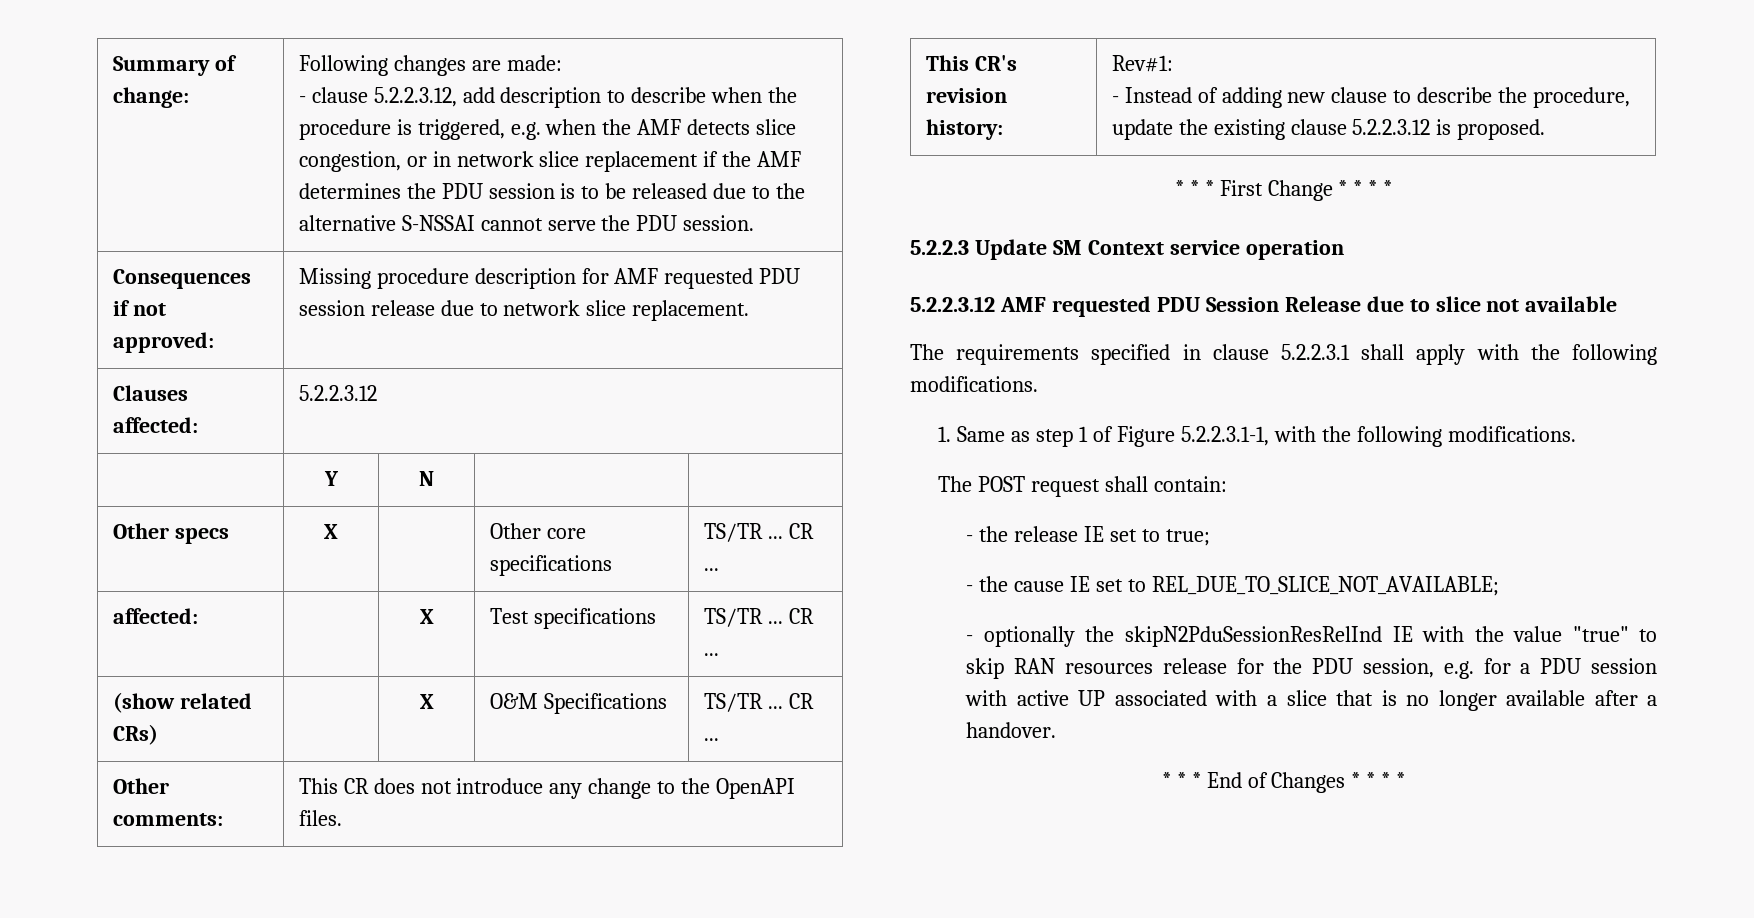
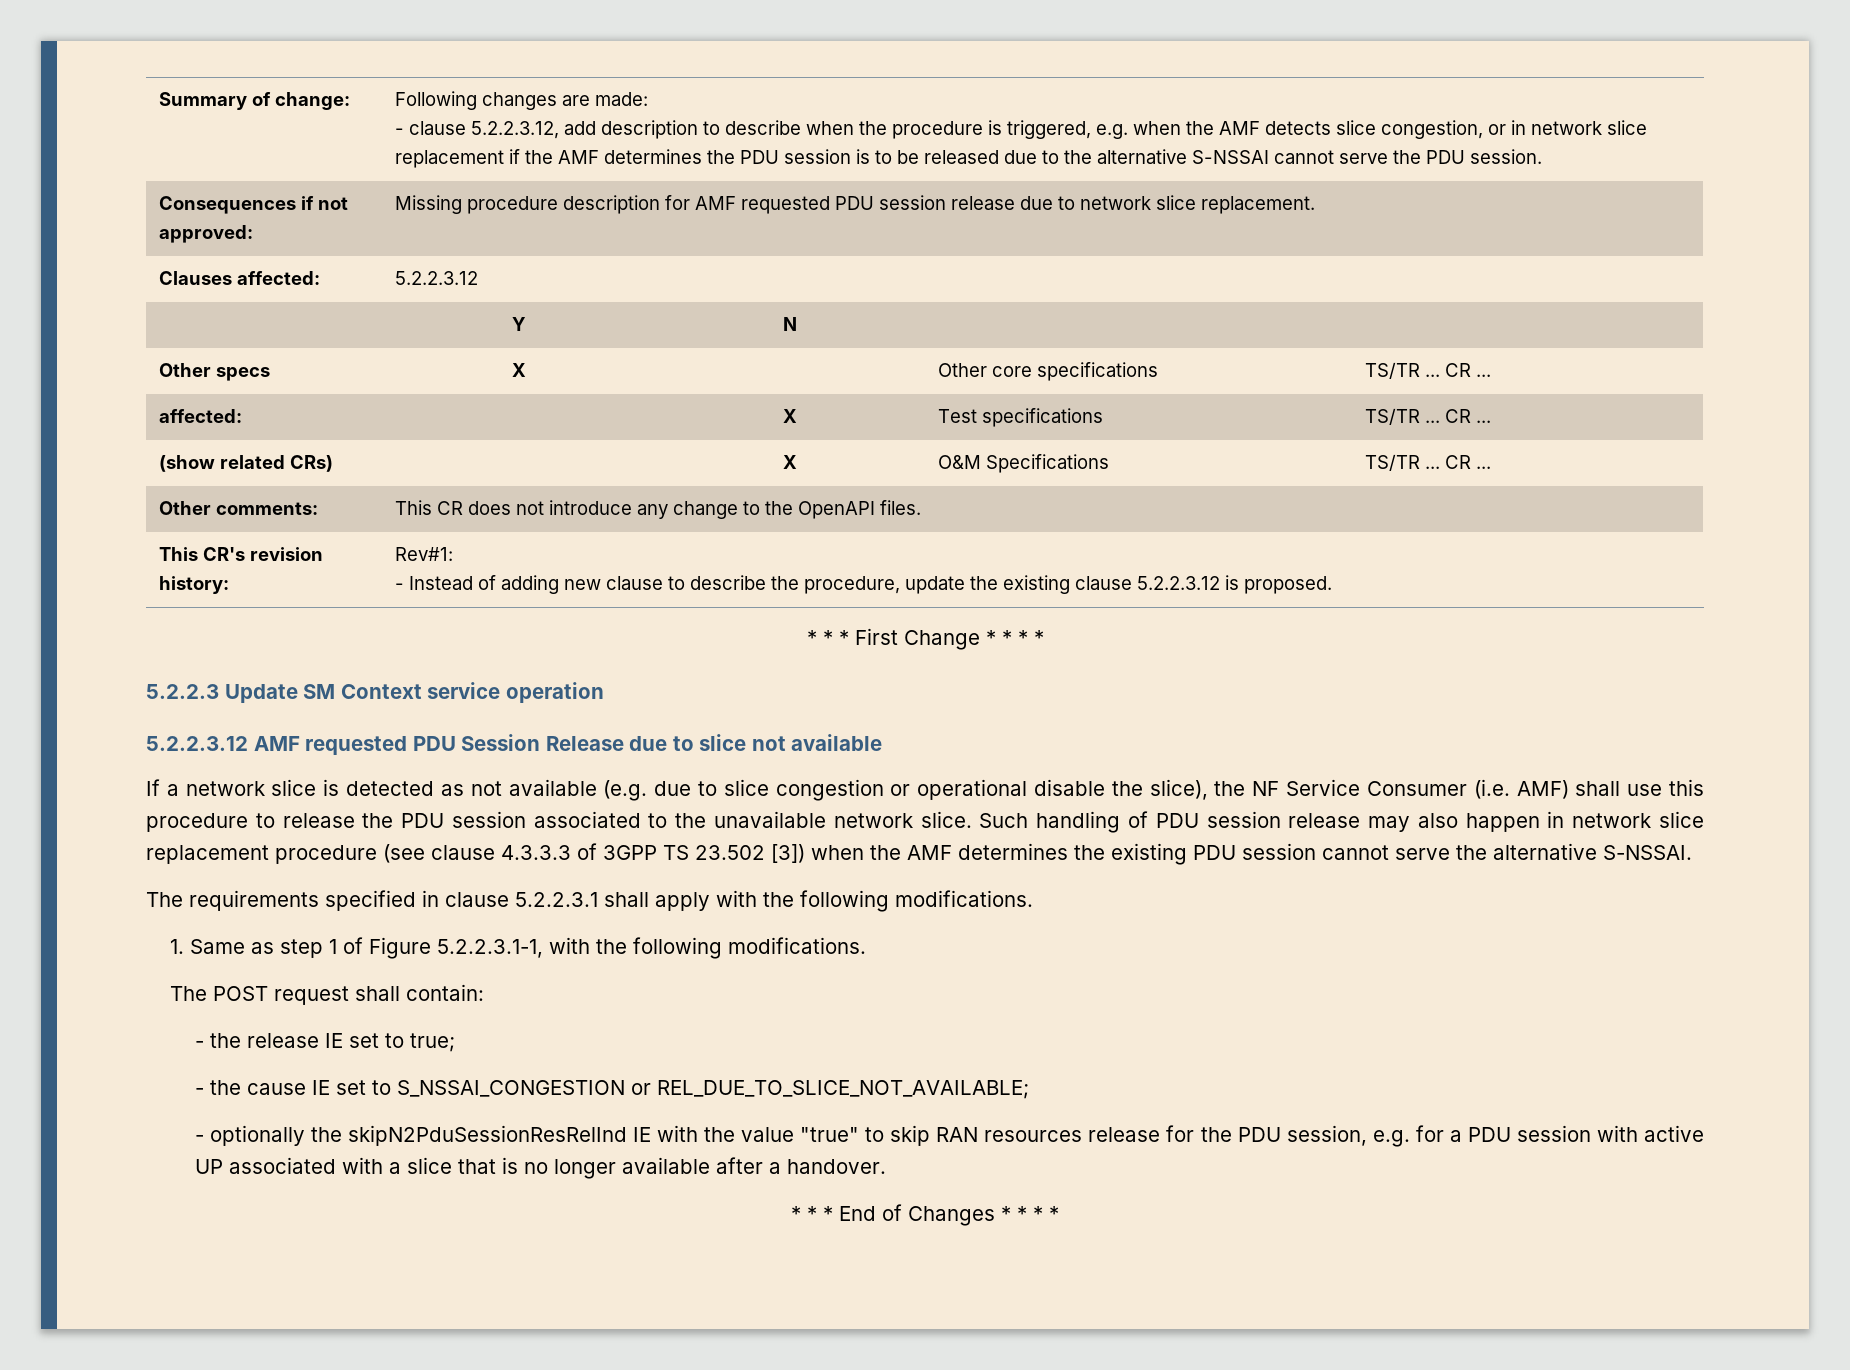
+ If a network slice is detected as not available (e.g. due to slice congestion or operational disable the slice), the NF Service Consumer (i.e. AMF) shall use this procedure to release the PDU session associated to the unavailable network slice. Such handling of PDU session release may also happen in network slice replacement procedure (see clause 4.3.3.3 of 3GPP TS 23.502 [3]) when the AMF determines the existing PDU session cannot serve the alternative S-NSSAI.
- - the cause IE set to REL_DUE_TO_SLICE_NOT_AVAILABLE;
+ - the cause IE set to S_NSSAI_CONGESTION or REL_DUE_TO_SLICE_NOT_AVAILABLE;

